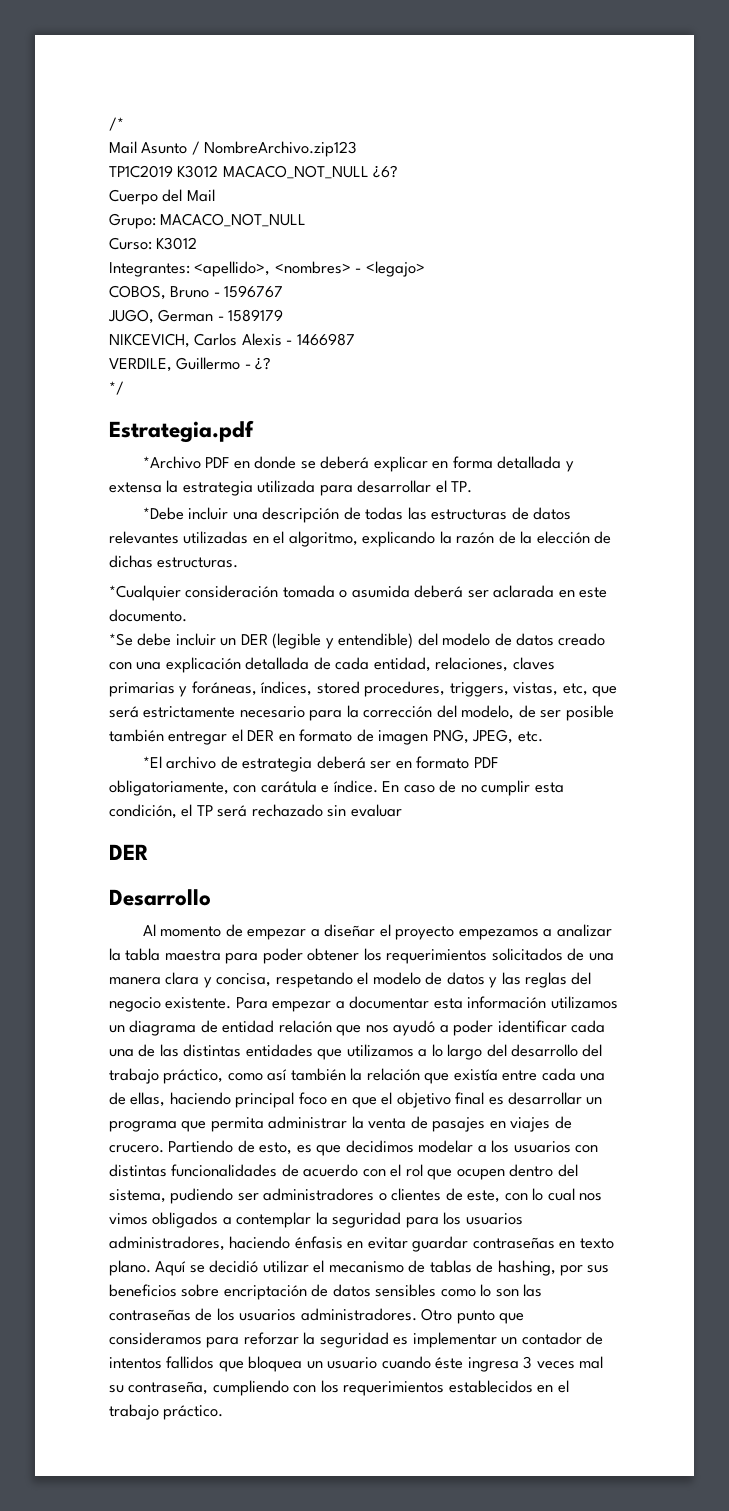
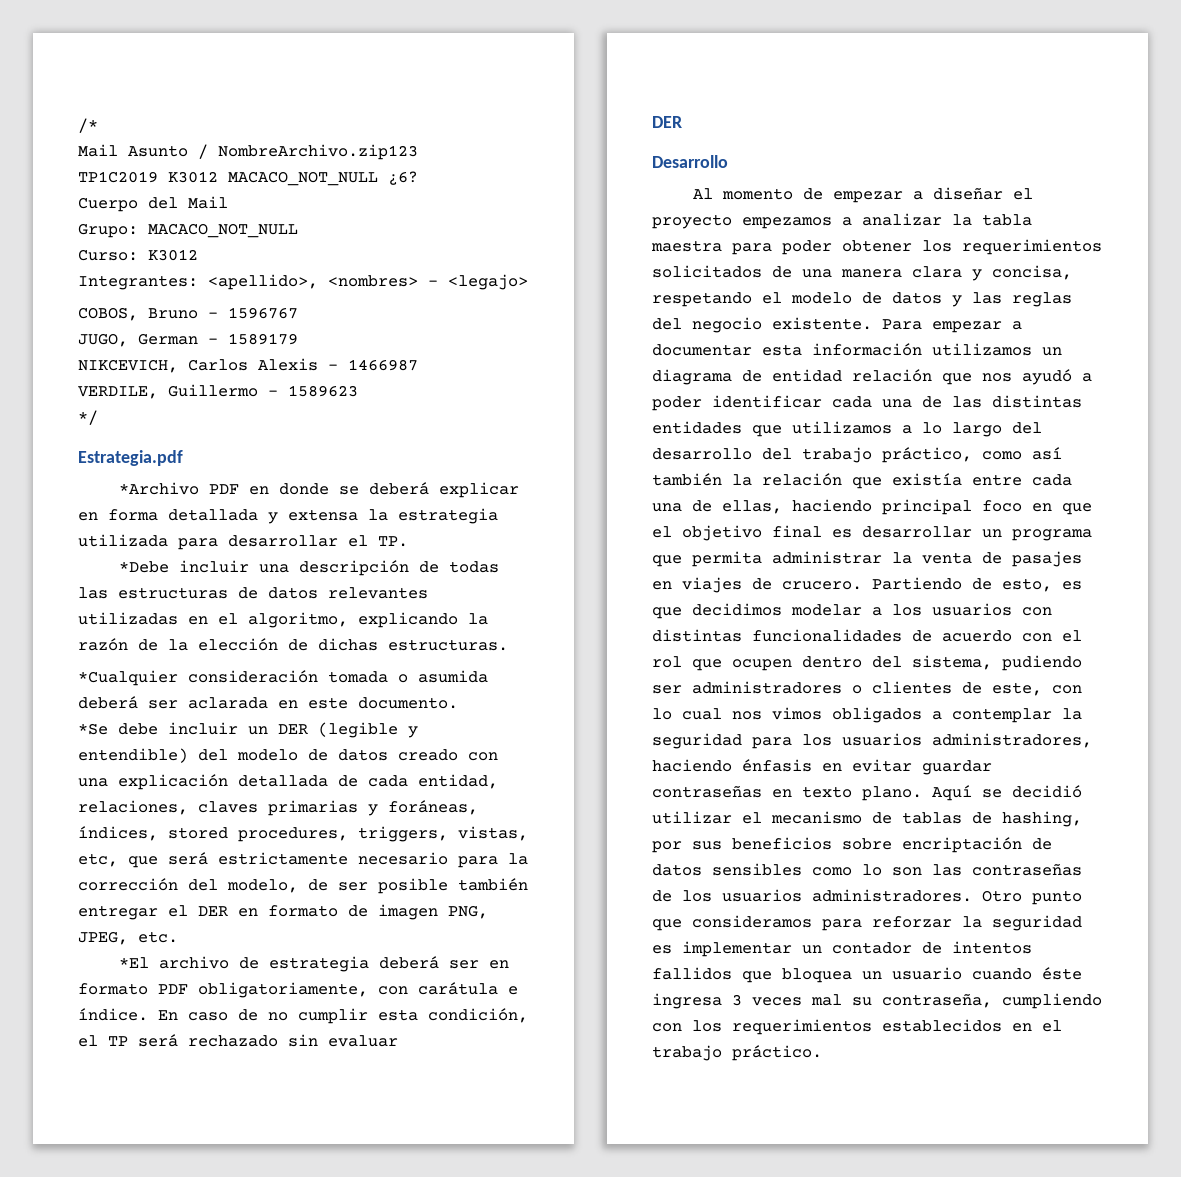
- VERDILE, Guillermo - ¿?
+ VERDILE, Guillermo - 1589623

